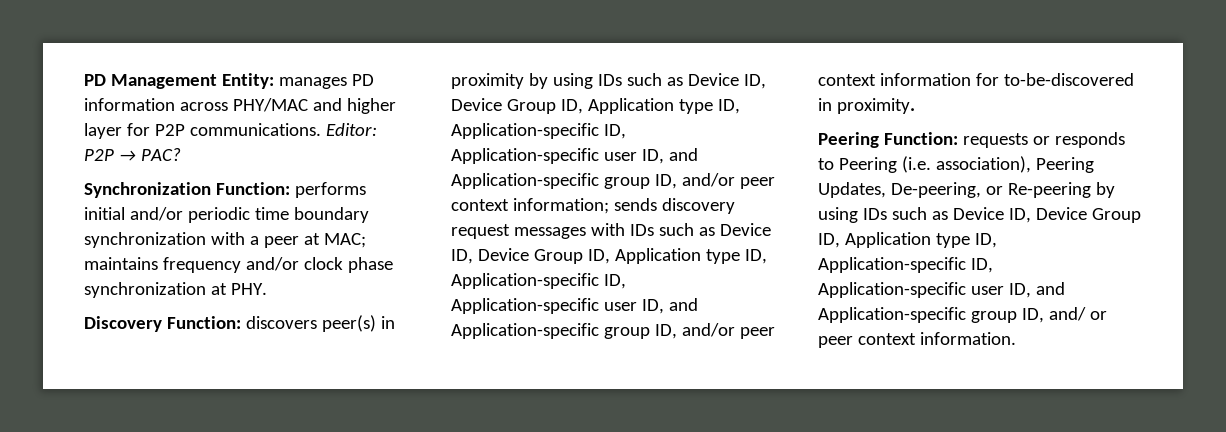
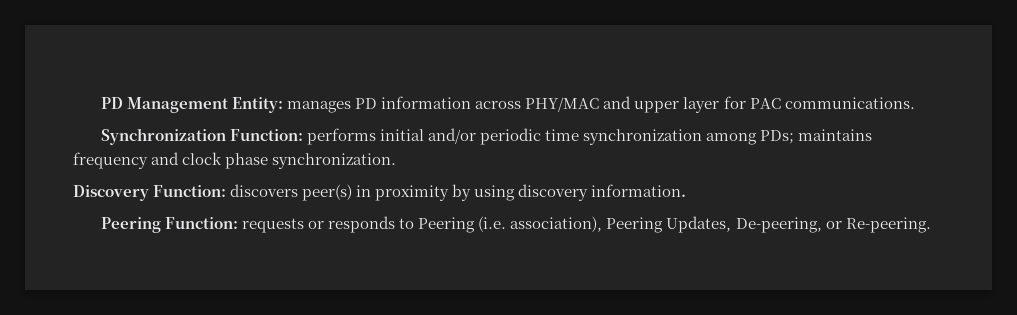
- PD Management Entity: manages PD information across PHY/MAC and higher layer for P2P communications. Editor: P2P → PAC?
+ PD Management Entity: manages PD information across PHY/MAC and upper layer for PAC communications.
- Synchronization Function: performs initial and/or periodic time boundary synchronization with a peer at MAC; maintains frequency and/or clock phase synchronization at PHY.
+ Synchronization Function: performs initial and/or periodic time synchronization among PDs; maintains frequency and clock phase synchronization.
- Discovery Function: discovers peer(s) in proximity by using IDs such as Device ID, Device Group ID, Application type ID, Application-specific ID, Application-specific user ID, and Application-specific group ID, and/or peer context information; sends discovery request messages with IDs such as Device ID, Device Group ID, Application type ID, Application-specific ID, Application-specific user ID, and Application-specific group ID, and/or peer context information for to-be-discovered in proximity.
+ Discovery Function: discovers peer(s) in proximity by using discovery information.
- Peering Function: requests or responds to Peering (i.e. association), Peering Updates, De-peering, or Re-peering by using IDs such as Device ID, Device Group ID, Application type ID, Application-specific ID, Application-specific user ID, and Application-specific group ID, and/ or peer context information.
+ Peering Function: requests or responds to Peering (i.e. association), Peering Updates, De-peering, or Re-peering.

